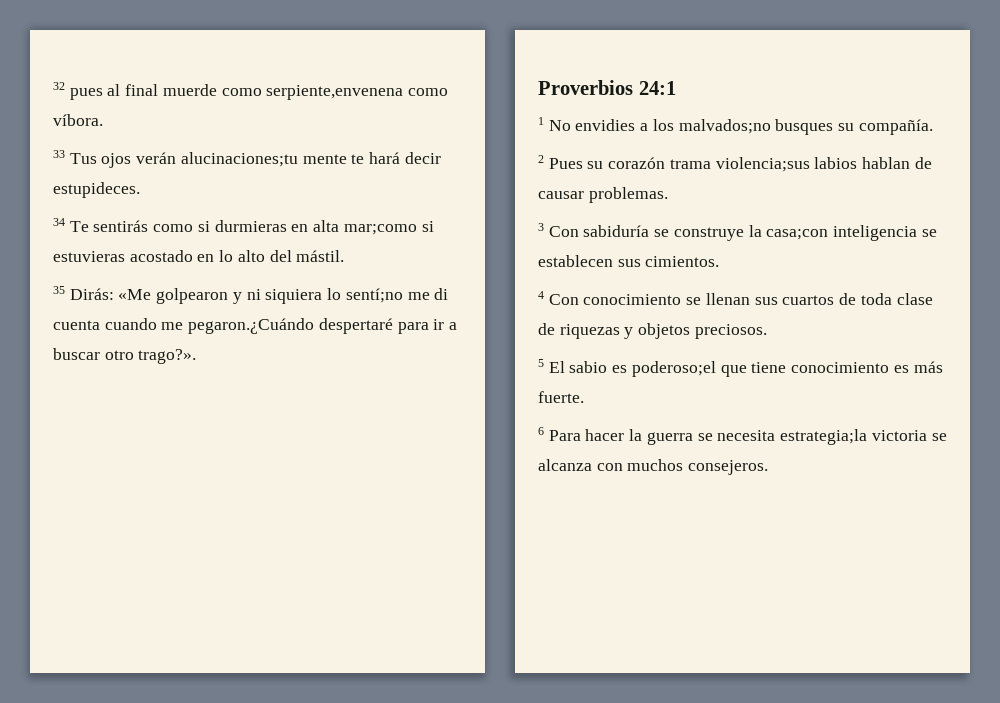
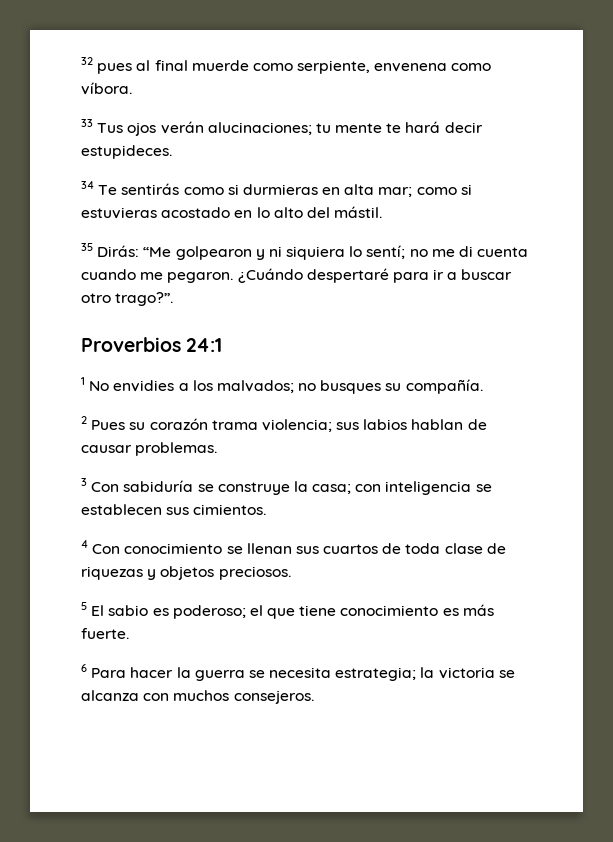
- 32 pues al final muerde como serpiente,envenena como víbora.
+ 32 pues al final muerde como serpiente, envenena como víbora.
- 33 Tus ojos verán alucinaciones;tu mente te hará decir estupideces.
+ 33 Tus ojos verán alucinaciones; tu mente te hará decir estupideces.
- 34 Te sentirás como si durmieras en alta mar;como si estuvieras acostado en lo alto del mástil.
+ 34 Te sentirás como si durmieras en alta mar; como si estuvieras acostado en lo alto del mástil.
- 35 Dirás: «Me golpearon y ni siquiera lo sentí;no me di cuenta cuando me pegaron.¿Cuándo despertaré para ir a buscar otro trago?».
+ 35 Dirás: “Me golpearon y ni siquiera lo sentí; no me di cuenta cuando me pegaron. ¿Cuándo despertaré para ir a buscar otro trago?”.
- 1 No envidies a los malvados;no busques su compañía.
+ 1 No envidies a los malvados; no busques su compañía.
- 2 Pues su corazón trama violencia;sus labios hablan de causar problemas.
+ 2 Pues su corazón trama violencia; sus labios hablan de causar problemas.
- 3 Con sabiduría se construye la casa;con inteligencia se establecen sus cimientos.
+ 3 Con sabiduría se construye la casa; con inteligencia se establecen sus cimientos.
- 5 El sabio es poderoso;el que tiene conocimiento es más fuerte.
+ 5 El sabio es poderoso; el que tiene conocimiento es más fuerte.
- 6 Para hacer la guerra se necesita estrategia;la victoria se alcanza con muchos consejeros.
+ 6 Para hacer la guerra se necesita estrategia; la victoria se alcanza con muchos consejeros.

